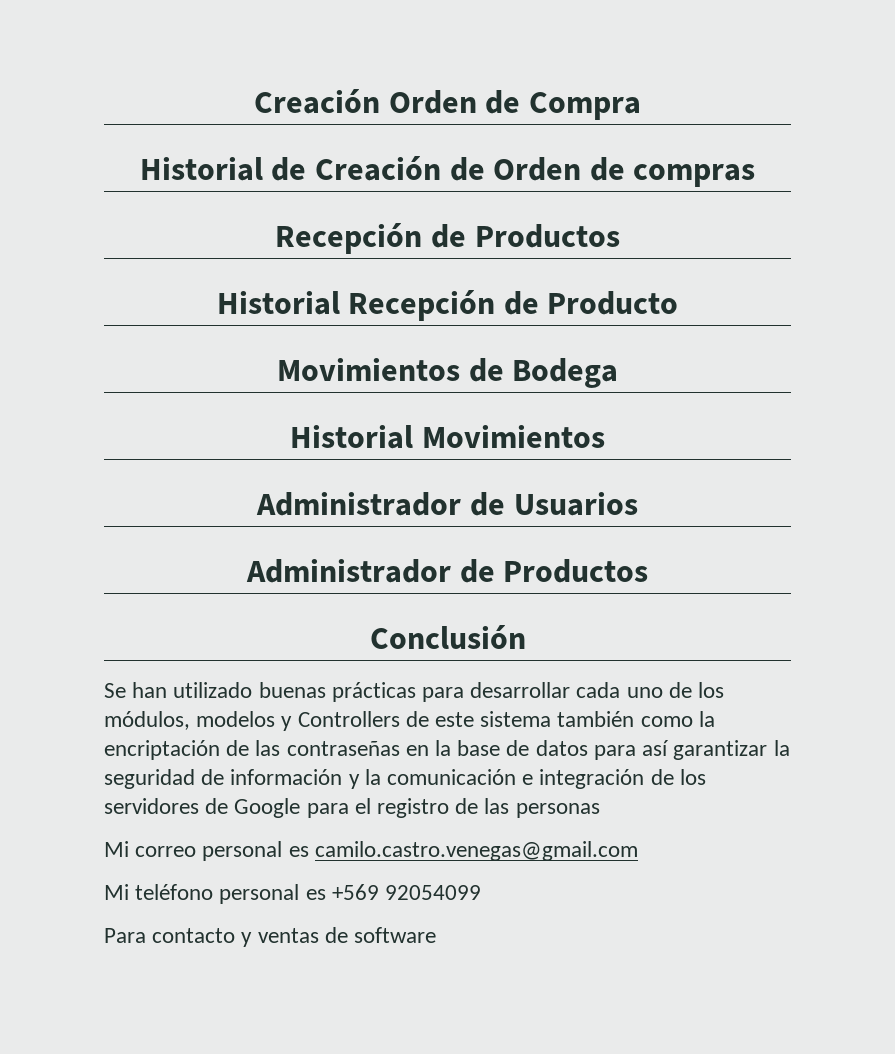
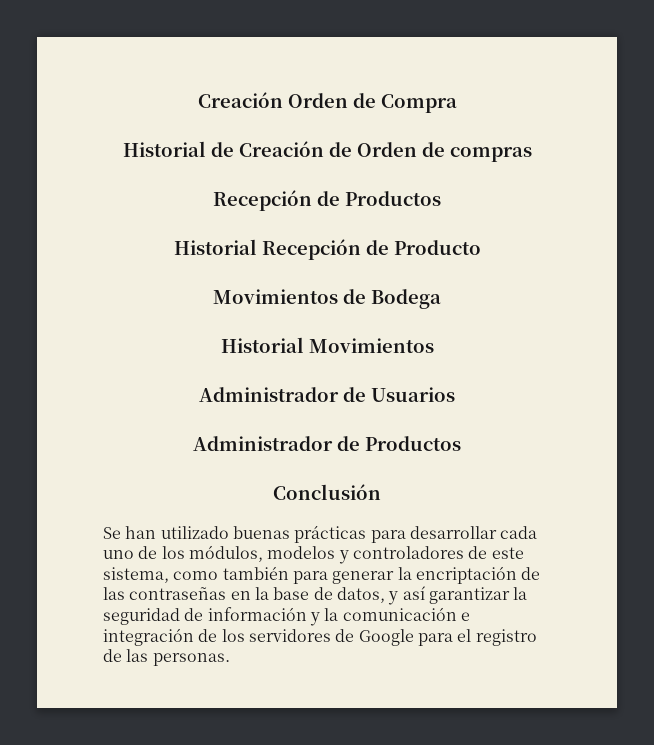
- Se han utilizado buenas prácticas para desarrollar cada uno de los módulos, modelos y Controllers de este sistema también como la encriptación de las contraseñas en la base de datos para así garantizar la seguridad de información y la comunicación e integración de los servidores de Google para el registro de las personas
- Mi correo personal es camilo.castro.venegas@gmail.com
- Mi teléfono personal es +569 92054099
- Para contacto y ventas de software
+ Se han utilizado buenas prácticas para desarrollar cada uno de los módulos, modelos y controladores de este sistema, como también para generar la encriptación de las contraseñas en la base de datos, y así garantizar la seguridad de información y la comunicación e integración de los servidores de Google para el registro de las personas.

